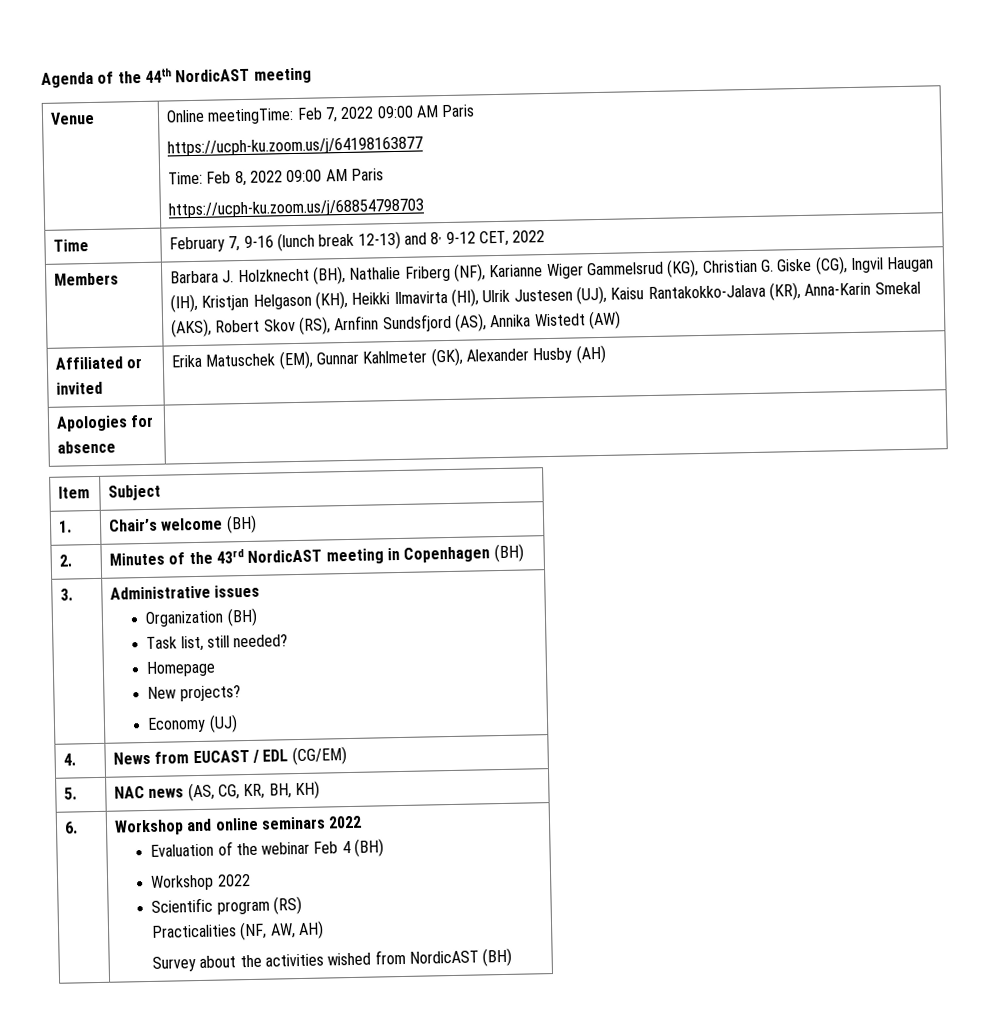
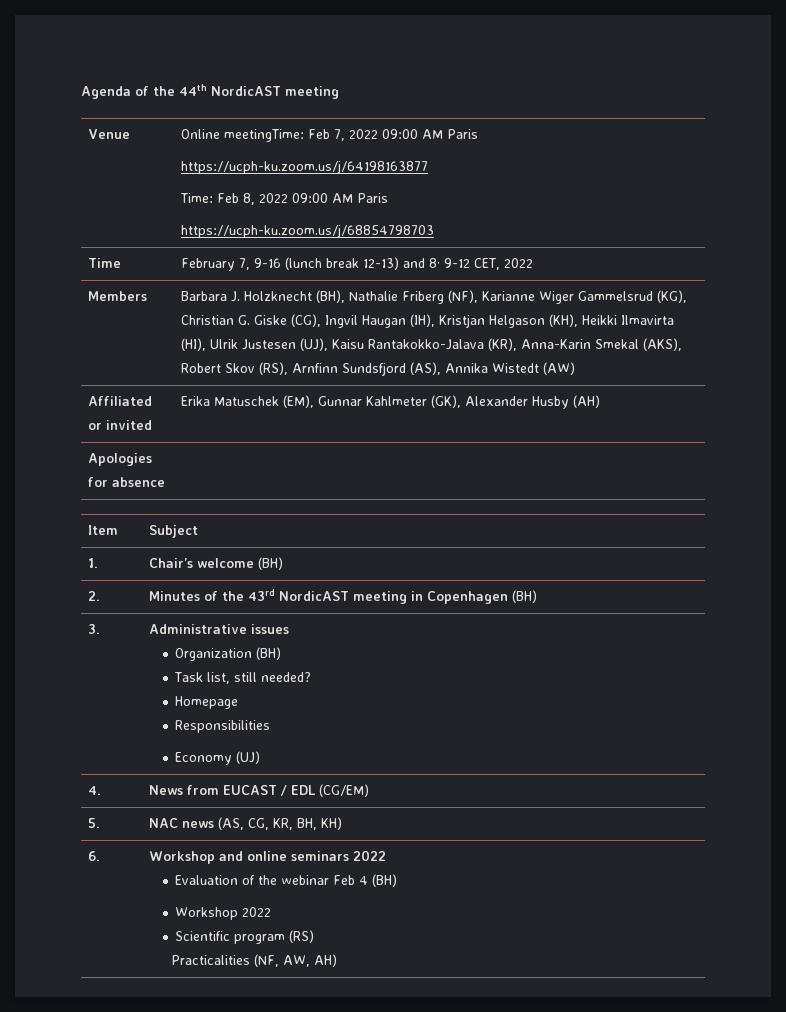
  3. | Administrative issues
  Organization (BH)
  Task list, still needed?
  Homepage
- New projects?
+ Responsibilities
  6. | Workshop and online seminars 2022
  Evaluation of the webinar Feb 4 (BH)
  Workshop 2022
  Scientific program (RS)
  Practicalities (NF, AW, AH)
- Survey about the activities wished from NordicAST (BH)

